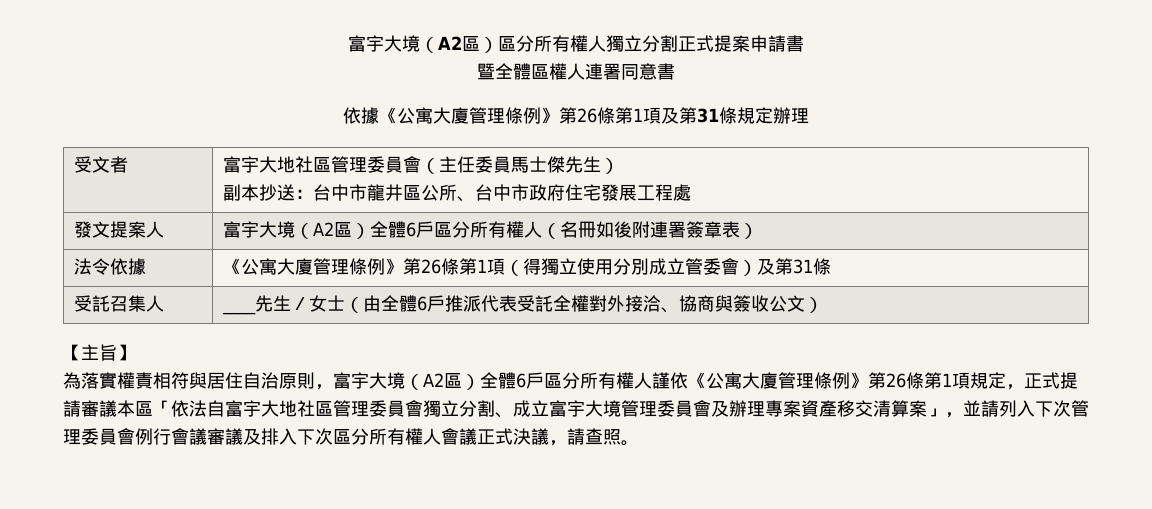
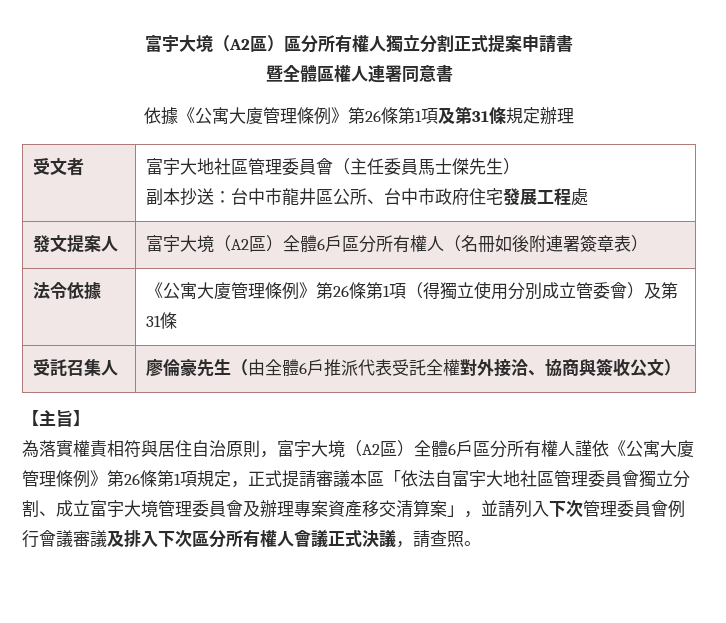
- 受託召集人 | ____先生／女士（由全體6戶推派代表受託全權對外接洽、協商與簽收公文）
+ 受託召集人 | 廖倫豪先生（由全體6戶推派代表受託全權對外接洽、協商與簽收公文）

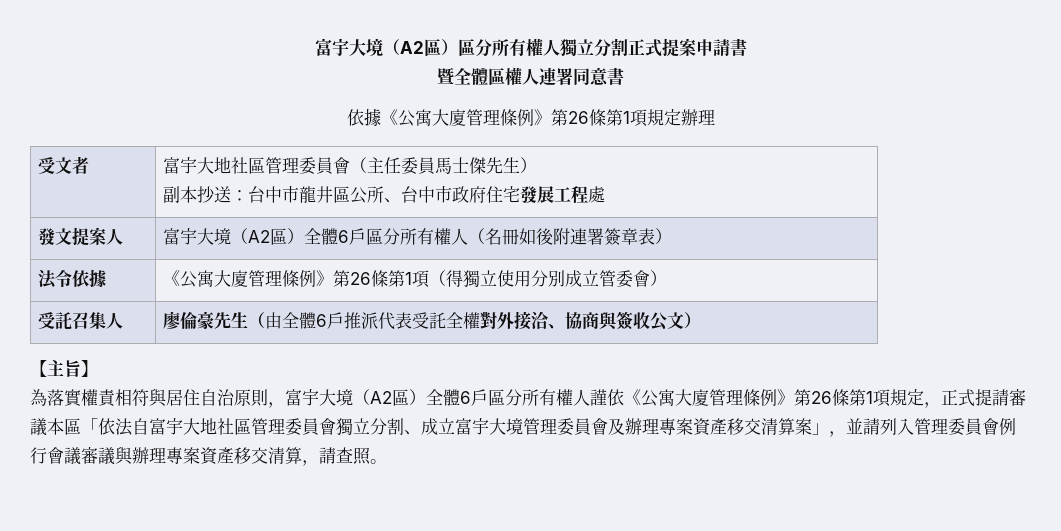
- 依據《公寓大廈管理條例》第26條第1項及第31條規定辦理
+ 依據《公寓大廈管理條例》第26條第1項規定辦理
- 法令依據 | 《公寓大廈管理條例》第26條第1項（得獨立使用分別成立管委會）及第31條
+ 法令依據 | 《公寓大廈管理條例》第26條第1項（得獨立使用分別成立管委會）
- 為落實權責相符與居住自治原則，富宇大境（A2區）全體6戶區分所有權人謹依《公寓大廈管理條例》第26條第1項規定，正式提請審議本區「依法自富宇大地社區管理委員會獨立分割、成立富宇大境管理委員會及辦理專案資產移交清算案」，並請列入下次管理委員會例行會議審議及排入下次區分所有權人會議正式決議，請查照。
+ 為落實權責相符與居住自治原則，富宇大境（A2區）全體6戶區分所有權人謹依《公寓大廈管理條例》第26條第1項規定，正式提請審議本區「依法自富宇大地社區管理委員會獨立分割、成立富宇大境管理委員會及辦理專案資產移交清算案」，並請列入管理委員會例行會議審議與辦理專案資產移交清算，請查照。

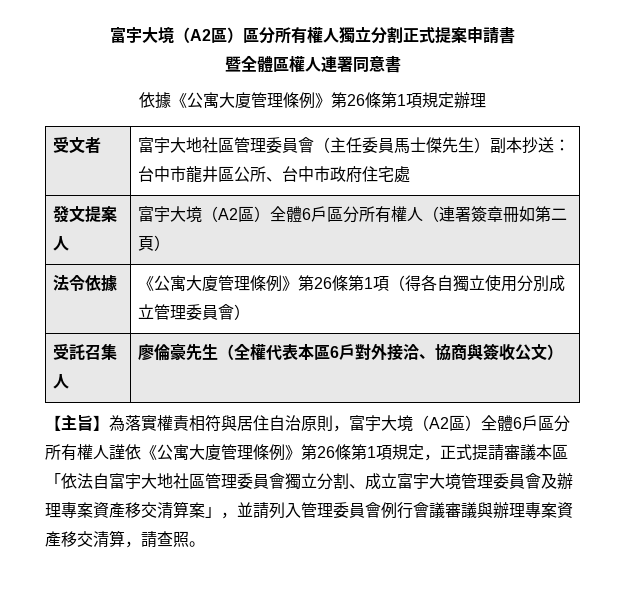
- 受文者 | 富宇大地社區管理委員會（主任委員馬士傑先生）
- 副本抄送：台中市龍井區公所、台中市政府住宅發展工程處
+ 受文者 | 富宇大地社區管理委員會（主任委員馬士傑先生）副本抄送：台中市龍井區公所、台中市政府住宅處
- 發文提案人 | 富宇大境（A2區）全體6戶區分所有權人（名冊如後附連署簽章表）
+ 發文提案人 | 富宇大境（A2區）全體6戶區分所有權人（連署簽章冊如第二頁）
- 法令依據 | 《公寓大廈管理條例》第26條第1項（得獨立使用分別成立管委會）
+ 法令依據 | 《公寓大廈管理條例》第26條第1項（得各自獨立使用分別成立管理委員會）
- 受託召集人 | 廖倫豪先生（由全體6戶推派代表受託全權對外接洽、協商與簽收公文）
+ 受託召集人 | 廖倫豪先生（全權代表本區6戶對外接洽、協商與簽收公文）
- 【主旨】
- 為落實權責相符與居住自治原則，富宇大境（A2區）全體6戶區分所有權人謹依《公寓大廈管理條例》第26條第1項規定，正式提請審議本區「依法自富宇大地社區管理委員會獨立分割、成立富宇大境管理委員會及辦理專案資產移交清算案」，並請列入管理委員會例行會議審議與辦理專案資產移交清算，請查照。
+ 【主旨】為落實權責相符與居住自治原則，富宇大境（A2區）全體6戶區分所有權人謹依《公寓大廈管理條例》第26條第1項規定，正式提請審議本區「依法自富宇大地社區管理委員會獨立分割、成立富宇大境管理委員會及辦理專案資產移交清算案」，並請列入管理委員會例行會議審議與辦理專案資產移交清算，請查照。

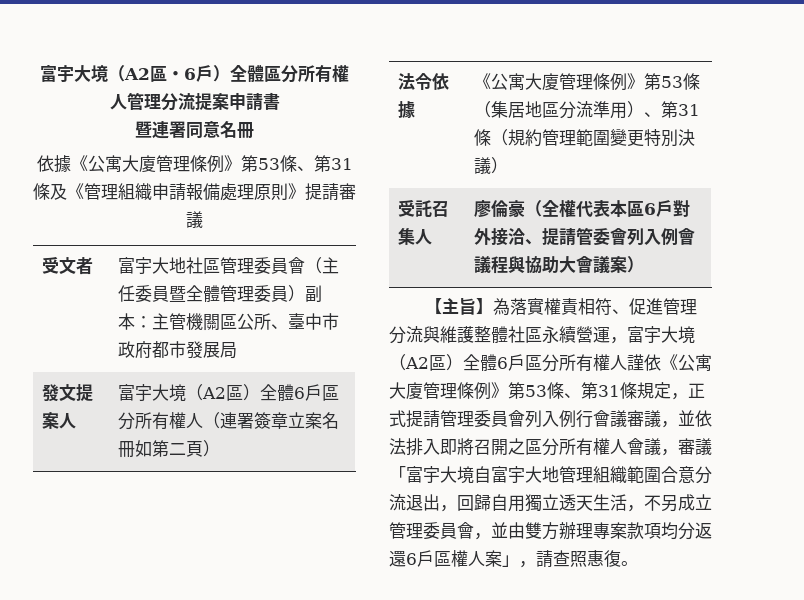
- 富宇大境（A2區）區分所有權人獨立分割正式提案申請書
+ 富宇大境（A2區・6戶）全體區分所有權人管理分流提案申請書
- 暨全體區權人連署同意書
+ 暨連署同意名冊
- 依據《公寓大廈管理條例》第26條第1項規定辦理
+ 依據《公寓大廈管理條例》第53條、第31條及《管理組織申請報備處理原則》提請審議
- 受文者 | 富宇大地社區管理委員會（主任委員馬士傑先生）副本抄送：台中市龍井區公所、台中市政府住宅處
+ 受文者 | 富宇大地社區管理委員會（主任委員暨全體管理委員）副本：主管機關區公所、臺中市政府都市發展局
- 發文提案人 | 富宇大境（A2區）全體6戶區分所有權人（連署簽章冊如第二頁）
+ 發文提案人 | 富宇大境（A2區）全體6戶區分所有權人（連署簽章立案名冊如第二頁）
- 法令依據 | 《公寓大廈管理條例》第26條第1項（得各自獨立使用分別成立管理委員會）
+ 法令依據 | 《公寓大廈管理條例》第53條（集居地區分流準用）、第31條（規約管理範圍變更特別決議）
- 受託召集人 | 廖倫豪先生（全權代表本區6戶對外接洽、協商與簽收公文）
+ 受託召集人 | 廖倫豪（全權代表本區6戶對外接洽、提請管委會列入例會議程與協助大會議案）
- 【主旨】為落實權責相符與居住自治原則，富宇大境（A2區）全體6戶區分所有權人謹依《公寓大廈管理條例》第26條第1項規定，正式提請審議本區「依法自富宇大地社區管理委員會獨立分割、成立富宇大境管理委員會及辦理專案資產移交清算案」，並請列入管理委員會例行會議審議與辦理專案資產移交清算，請查照。
+ 【主旨】為落實權責相符、促進管理分流與維護整體社區永續營運，富宇大境（A2區）全體6戶區分所有權人謹依《公寓大廈管理條例》第53條、第31條規定，正式提請管理委員會列入例行會議審議，並依法排入即將召開之區分所有權人會議，審議「富宇大境自富宇大地管理組織範圍合意分流退出，回歸自用獨立透天生活，不另成立管理委員會，並由雙方辦理專案款項均分返還6戶區權人案」，請查照惠復。

